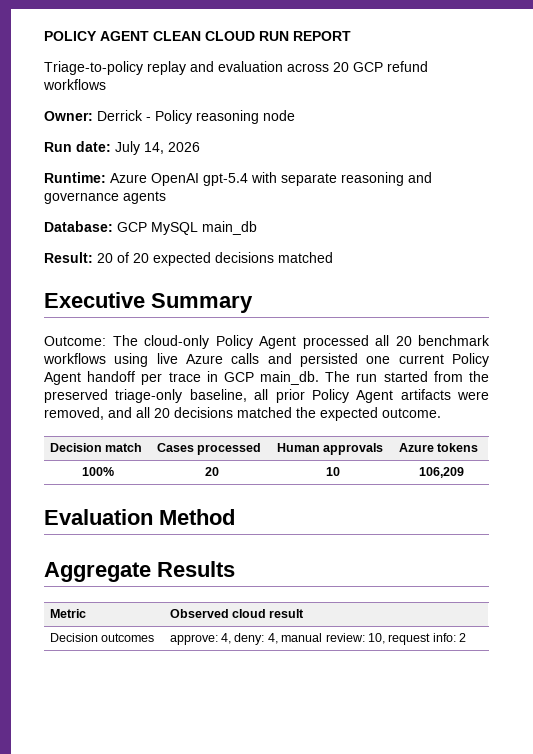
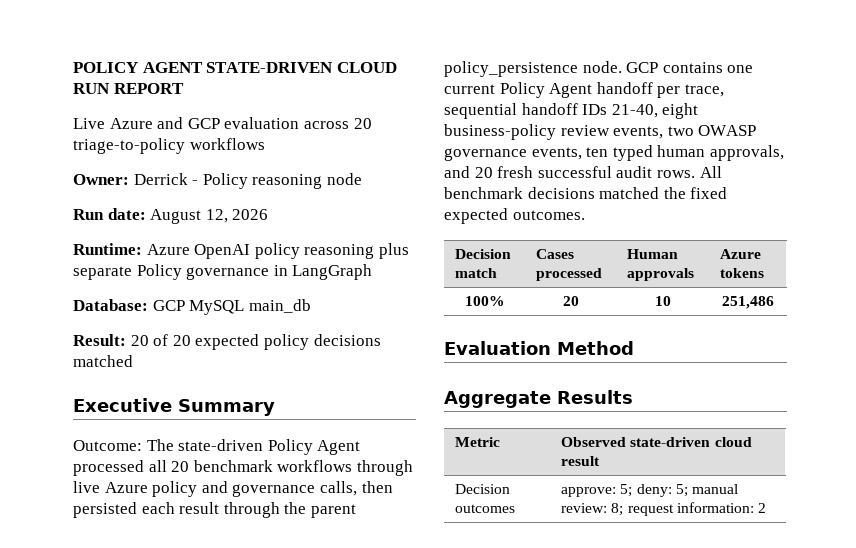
- POLICY AGENT CLEAN CLOUD RUN REPORT
+ POLICY AGENT STATE-DRIVEN CLOUD RUN REPORT
- Triage-to-policy replay and evaluation across 20 GCP refund workflows
+ Live Azure and GCP evaluation across 20 triage-to-policy workflows
- Run date: July 14, 2026
+ Run date: August 12, 2026
- Runtime: Azure OpenAI gpt-5.4 with separate reasoning and governance agents
+ Runtime: Azure OpenAI policy reasoning plus separate Policy governance in LangGraph
- Result: 20 of 20 expected decisions matched
+ Result: 20 of 20 expected policy decisions matched
- Outcome: The cloud-only Policy Agent processed all 20 benchmark workflows using live Azure calls and persisted one current Policy Agent handoff per trace in GCP main_db. The run started from the preserved triage-only baseline, all prior Policy Agent artifacts were removed, and all 20 decisions matched the expected outcome.
+ Outcome: The state-driven Policy Agent processed all 20 benchmark workflows through live Azure policy and governance calls, then persisted each result through the parent policy_persistence node. GCP contains one current Policy Agent handoff per trace, sequential handoff IDs 21-40, eight business-policy review events, two OWASP governance events, ten typed human approvals, and 20 fresh successful audit rows. All benchmark decisions matched the fixed expected outcomes.
- 100% | 20 | 10 | 106,209
+ 100% | 20 | 10 | 251,486
- Metric | Observed cloud result
+ Metric | Observed state-driven cloud result
- Decision outcomes | approve: 4, deny: 4, manual review: 10, request info: 2
+ Decision outcomes | approve: 5; deny: 5; manual review: 8; request information: 2

